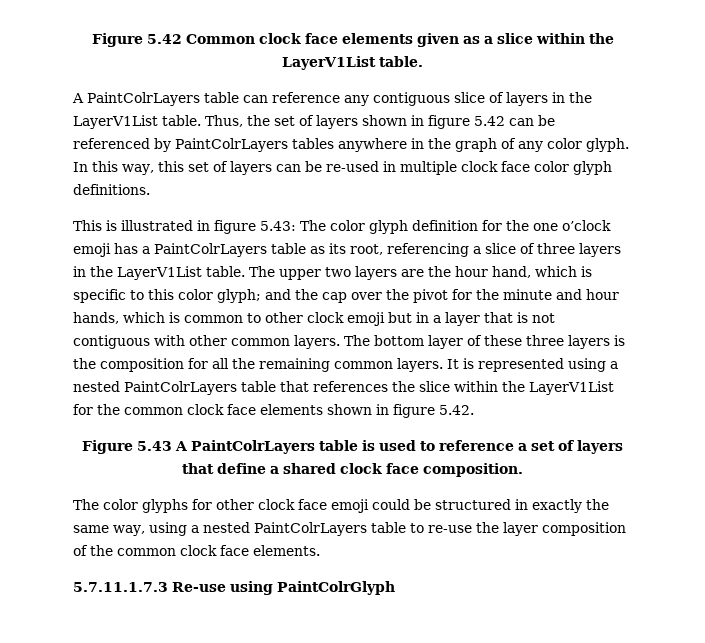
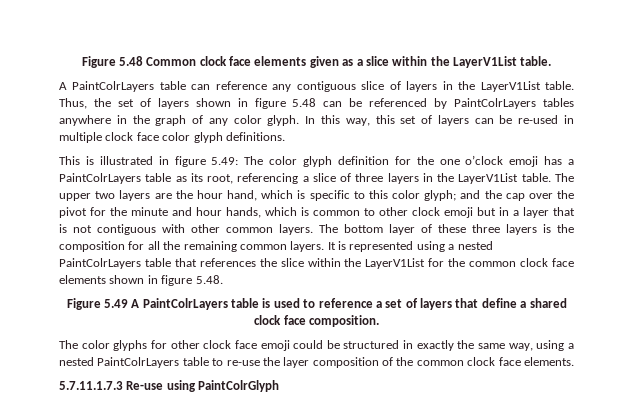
- Figure 5.42 Common clock face elements given as a slice within the LayerV1List table.
+ Figure 5.48 Common clock face elements given as a slice within the LayerV1List table.
- Thus, the set of layers shown in figure 5.42 can be referenced by PaintColrLayers tables anywhere in the graph of any color glyph.
+ Thus, the set of layers shown in figure 5.48 can be referenced by PaintColrLayers tables anywhere in the graph of any color glyph.
- This is illustrated in figure 5.43: The color glyph definition for the one o’clock emoji has a PaintColrLayers table as its root, referencing a slice of three layers in the LayerV1List table.
+ This is illustrated in figure 5.49: The color glyph definition for the one o’clock emoji has a PaintColrLayers table as its root, referencing a slice of three layers in the LayerV1List table.
- It is represented using a nested PaintColrLayers table that references the slice within the LayerV1List for the common clock face elements shown in figure 5.42.
- Figure 5.43 A PaintColrLayers table is used to reference a set of layers that define a shared clock face composition.
+ It is represented using a nested PaintColrLayers table that references the slice within the LayerV1List for the common clock face elements shown in figure 5.48.
+ Figure 5.49 A PaintColrLayers table is used to reference a set of layers that define a shared clock face composition.

